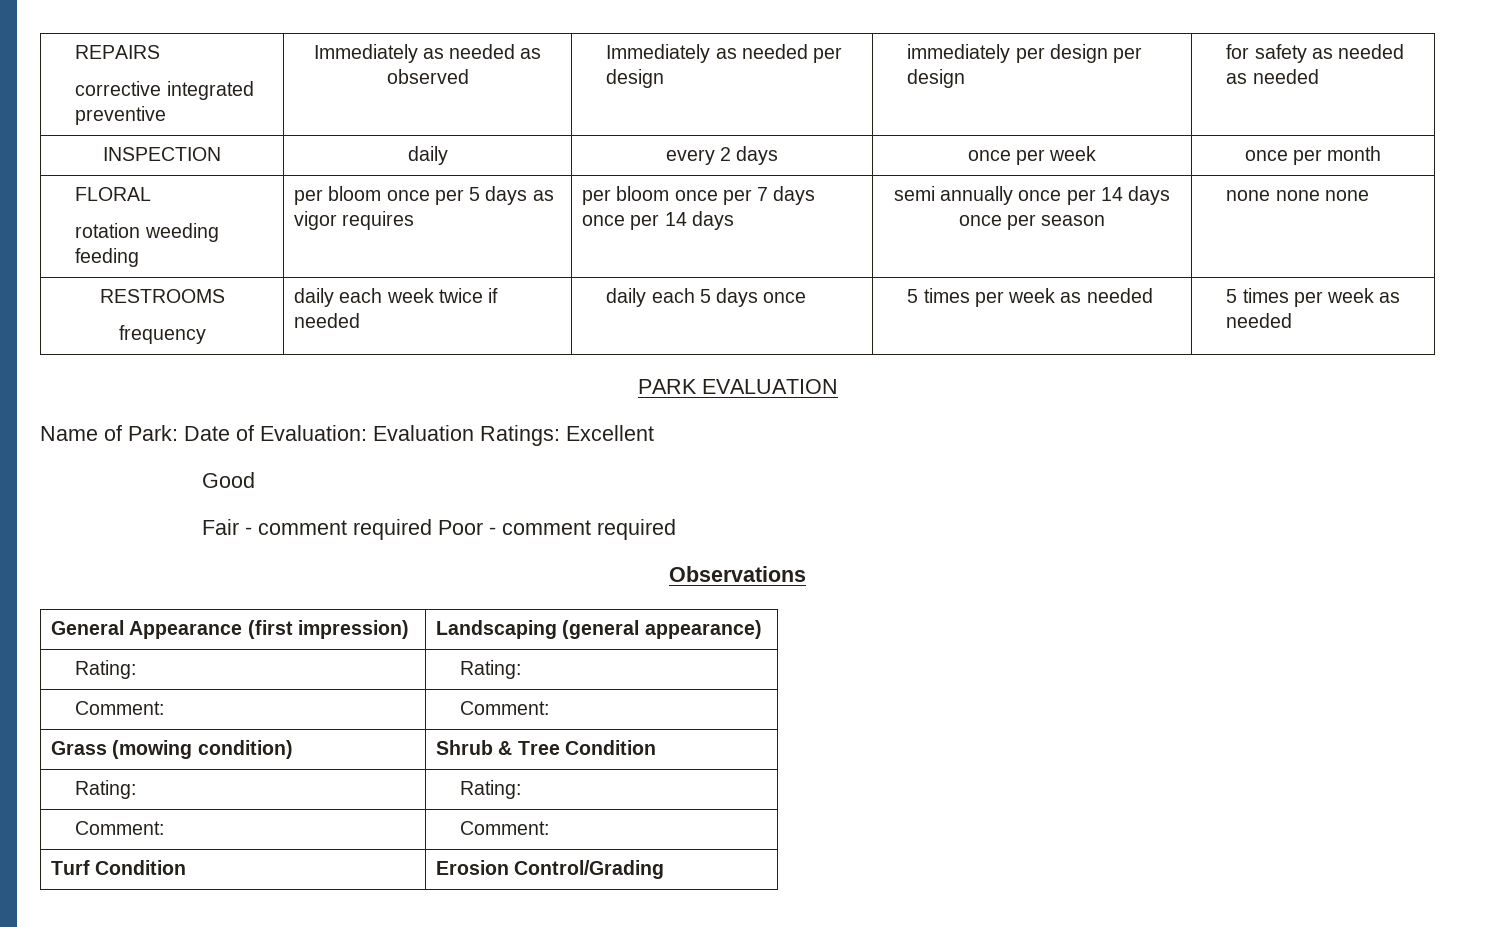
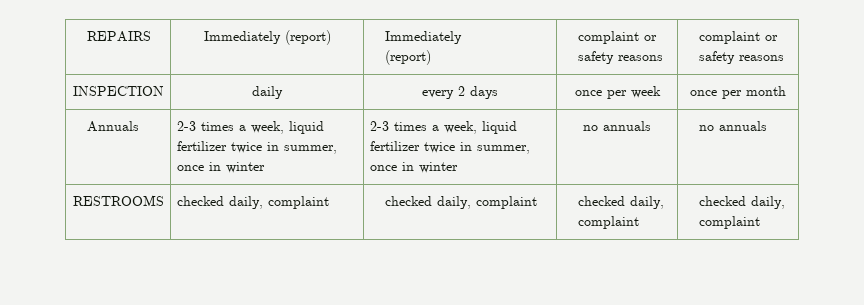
- REPAIRS
- corrective integrated preventive | Immediately as needed as observed | Immediately as needed per design | immediately per design per design | for safety as needed as needed
+ REPAIRS | Immediately (report) | Immediately
+ (report) | complaint or safety reasons | complaint or safety reasons
- FLORAL
- rotation weeding feeding | per bloom once per 5 days as vigor requires | per bloom once per 7 days once per 14 days | semi annually once per 14 days once per season | none none none
- RESTROOMS
- frequency | daily each week twice if needed | daily each 5 days once | 5 times per week as needed | 5 times per week as needed
- PARK EVALUATION
- Name of Park: Date of Evaluation: Evaluation Ratings: Excellent
- Good
- Fair - comment required Poor - comment required
- Observations
- General Appearance (first impression) | Landscaping (general appearance)
- Rating: | Rating:
- Comment: | Comment:
- Grass (mowing condition) | Shrub & Tree Condition
- Rating: | Rating:
- Comment: | Comment:
- Turf Condition | Erosion Control/Grading
+ Annuals | 2-3 times a week, liquid fertilizer twice in summer, once in winter | 2-3 times a week, liquid fertilizer twice in summer, once in winter | no annuals | no annuals
+ RESTROOMS | checked daily, complaint | checked daily, complaint | checked daily, complaint | checked daily, complaint

